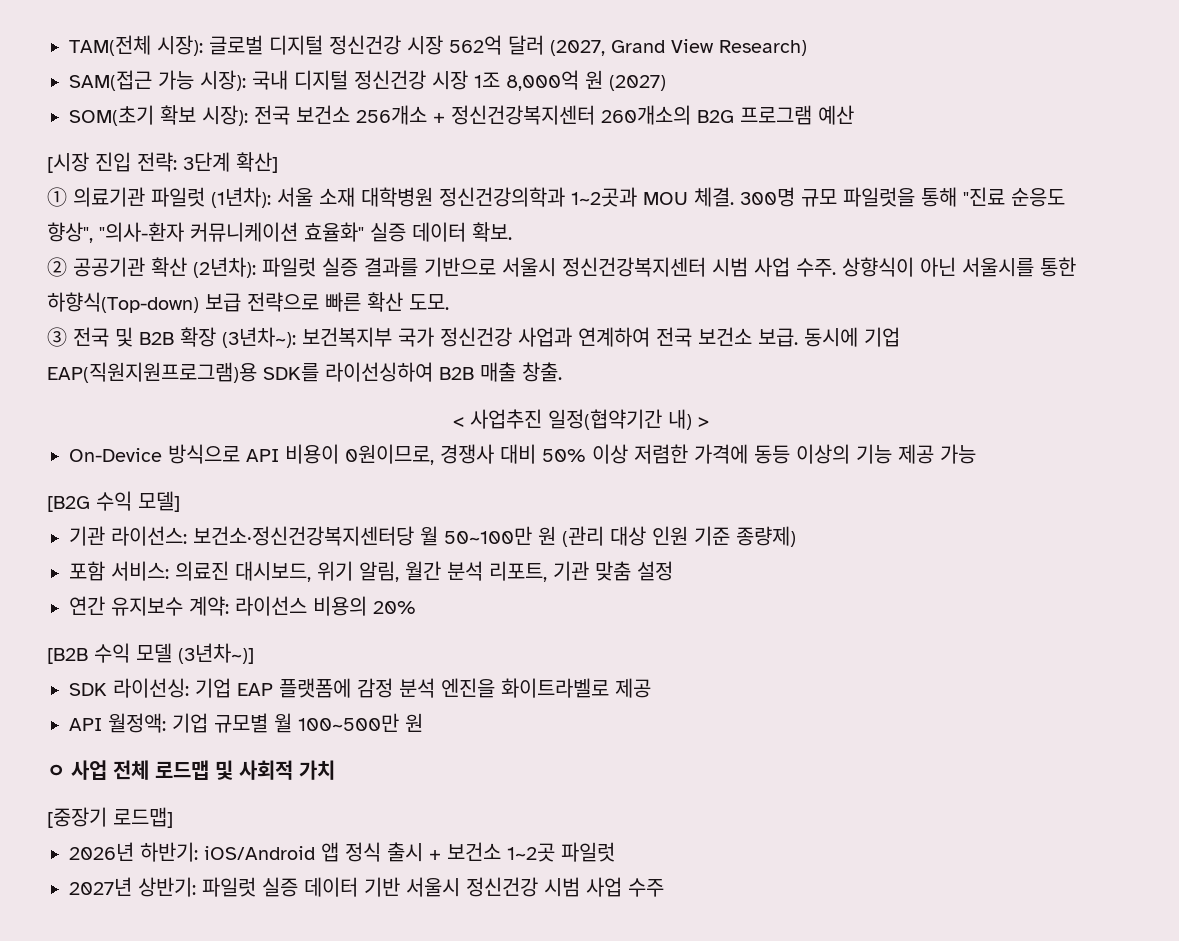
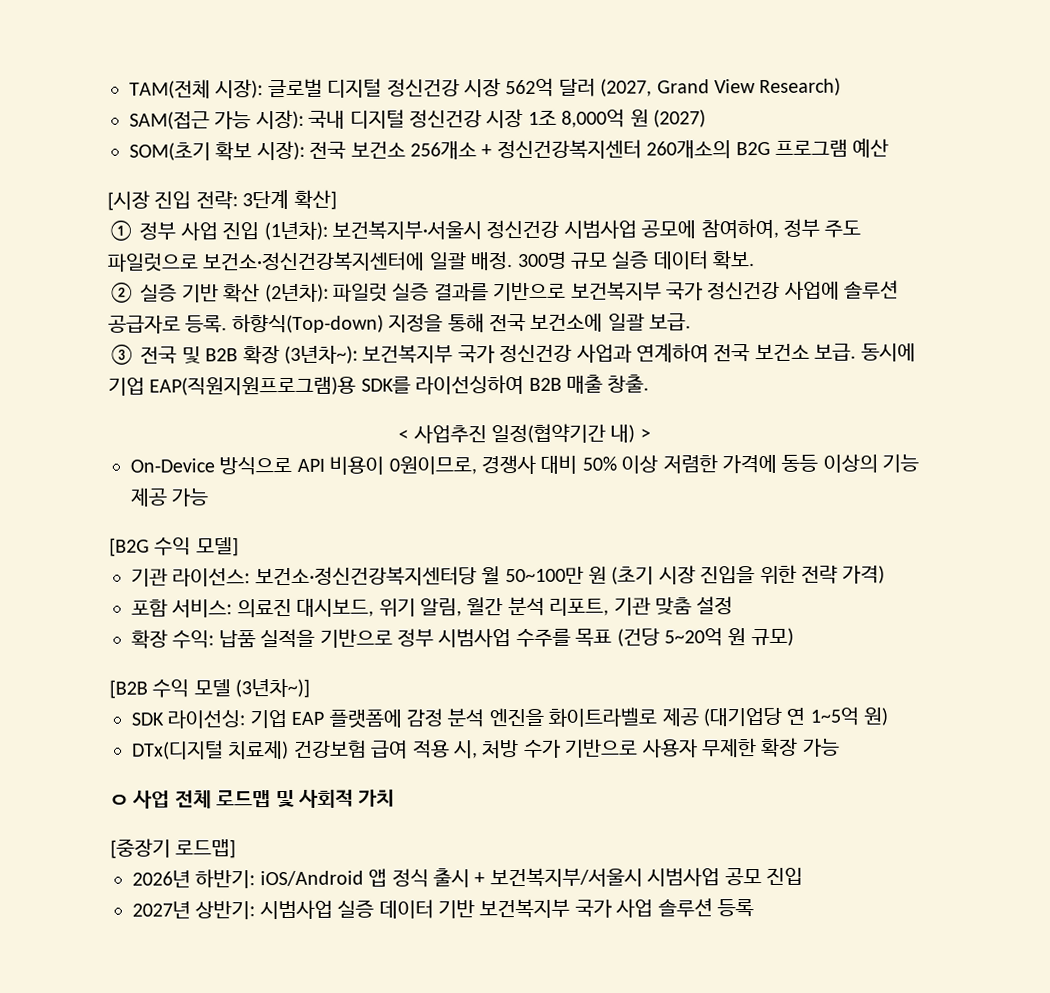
- ① 의료기관 파일럿 (1년차): 서울 소재 대학병원 정신건강의학과 1~2곳과 MOU 체결. 300명 규모 파일럿을 통해 "진료 순응도 향상", "의사-환자 커뮤니케이션 효율화" 실증 데이터 확보.
+ ① 정부 사업 진입 (1년차): 보건복지부·서울시 정신건강 시범사업 공모에 참여하여, 정부 주도 파일럿으로 보건소·정신건강복지센터에 일괄 배정. 300명 규모 실증 데이터 확보.
- ② 공공기관 확산 (2년차): 파일럿 실증 결과를 기반으로 서울시 정신건강복지센터 시범 사업 수주. 상향식이 아닌 서울시를 통한 하향식(Top-down) 보급 전략으로 빠른 확산 도모.
+ ② 실증 기반 확산 (2년차): 파일럿 실증 결과를 기반으로 보건복지부 국가 정신건강 사업에 솔루션 공급자로 등록. 하향식(Top-down) 지정을 통해 전국 보건소에 일괄 보급.
- 기관 라이선스: 보건소·정신건강복지센터당 월 50~100만 원 (관리 대상 인원 기준 종량제)
+ 기관 라이선스: 보건소·정신건강복지센터당 월 50~100만 원 (초기 시장 진입을 위한 전략 가격)
- 연간 유지보수 계약: 라이선스 비용의 20%
+ 확장 수익: 납품 실적을 기반으로 정부 시범사업 수주를 목표 (건당 5~20억 원 규모)
- SDK 라이선싱: 기업 EAP 플랫폼에 감정 분석 엔진을 화이트라벨로 제공
- API 월정액: 기업 규모별 월 100~500만 원
+ SDK 라이선싱: 기업 EAP 플랫폼에 감정 분석 엔진을 화이트라벨로 제공 (대기업당 연 1~5억 원)
+ DTx(디지털 치료제) 건강보험 급여 적용 시, 처방 수가 기반으로 사용자 무제한 확장 가능
- 2026년 하반기: iOS/Android 앱 정식 출시 + 보건소 1~2곳 파일럿
+ 2026년 하반기: iOS/Android 앱 정식 출시 + 보건복지부/서울시 시범사업 공모 진입
- 2027년 상반기: 파일럿 실증 데이터 기반 서울시 정신건강 시범 사업 수주
+ 2027년 상반기: 시범사업 실증 데이터 기반 보건복지부 국가 사업 솔루션 등록

